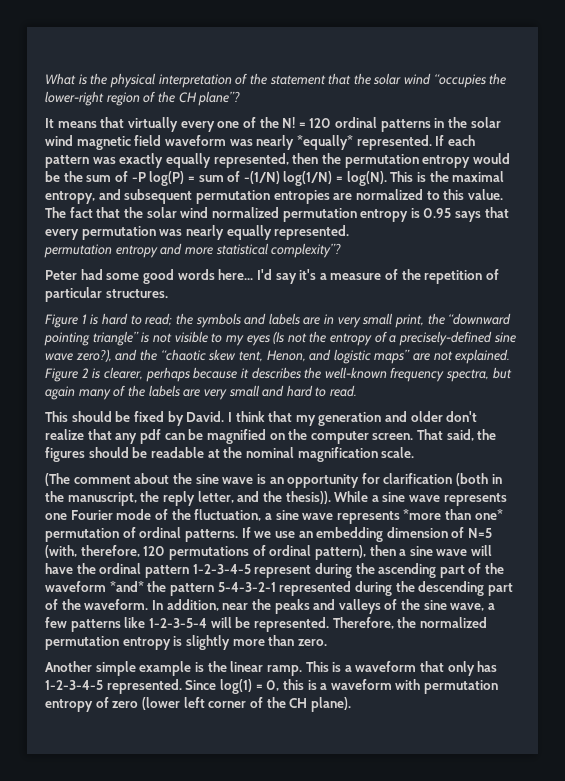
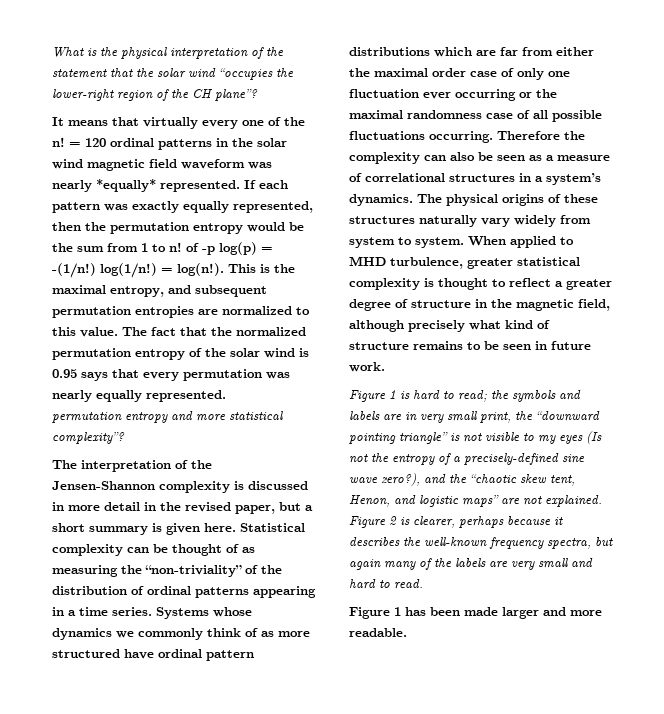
- It means that virtually every one of the N!
+ It means that virtually every one of the n!
- If each pattern was exactly equally represented, then the permutation entropy would be the sum of -P log(P) = sum of -(1/N) log(1/N) = log(N).
+ If each pattern was exactly equally represented, then the permutation entropy would be the sum from 1 to n! of -p log(p) = -(1/n!) log(1/n!) = log(n!).
- The fact that the solar wind normalized permutation entropy is 0.95 says that every permutation was nearly equally represented.
+ The fact that the normalized permutation entropy of the solar wind is 0.95 says that every permutation was nearly equally represented.
- Peter had some good words here... I'd say it's a measure of the repetition of particular structures.
+ The interpretation of the Jensen-Shannon complexity is discussed in more detail in the revised paper, but a short summary is given here. Statistical complexity can be thought of as measuring the “non-triviality” of the distribution of ordinal patterns appearing in a time series. Systems whose dynamics we commonly think of as more structured have ordinal pattern distributions which are far from either the maximal order case of only one fluctuation ever occurring or the maximal randomness case of all possible fluctuations occurring. Therefore the complexity can also be seen as a measure of correlational structures in a system’s dynamics. The physical origins of these structures naturally vary widely from system to system. When applied to MHD turbulence, greater statistical complexity is thought to reflect a greater degree of structure in the magnetic field, although precisely what kind of structure remains to be seen in future work.
- This should be fixed by David. I think that my generation and older don't realize that any pdf can be magnified on the computer screen. That said, the figures should be readable at the nominal magnification scale.
- (The comment about the sine wave is an opportunity for clarification (both in the manuscript, the reply letter, and the thesis)). While a sine wave represents one Fourier mode of the fluctuation, a sine wave represents *more than one* permutation of ordinal patterns. If we use an embedding dimension of N=5 (with, therefore, 120 permutations of ordinal pattern), then a sine wave will have the ordinal pattern 1-2-3-4-5 represent during the ascending part of the waveform *and* the pattern 5-4-3-2-1 represented during the descending part of the waveform. In addition, near the peaks and valleys of the sine wave, a few patterns like 1-2-3-5-4 will be represented. Therefore, the normalized permutation entropy is slightly more than zero.
- Another simple example is the linear ramp. This is a waveform that only has 1-2-3-4-5 represented. Since log(1) = 0, this is a waveform with permutation entropy of zero (lower left corner of the CH plane).
+ Figure 1 has been made larger and more readable.

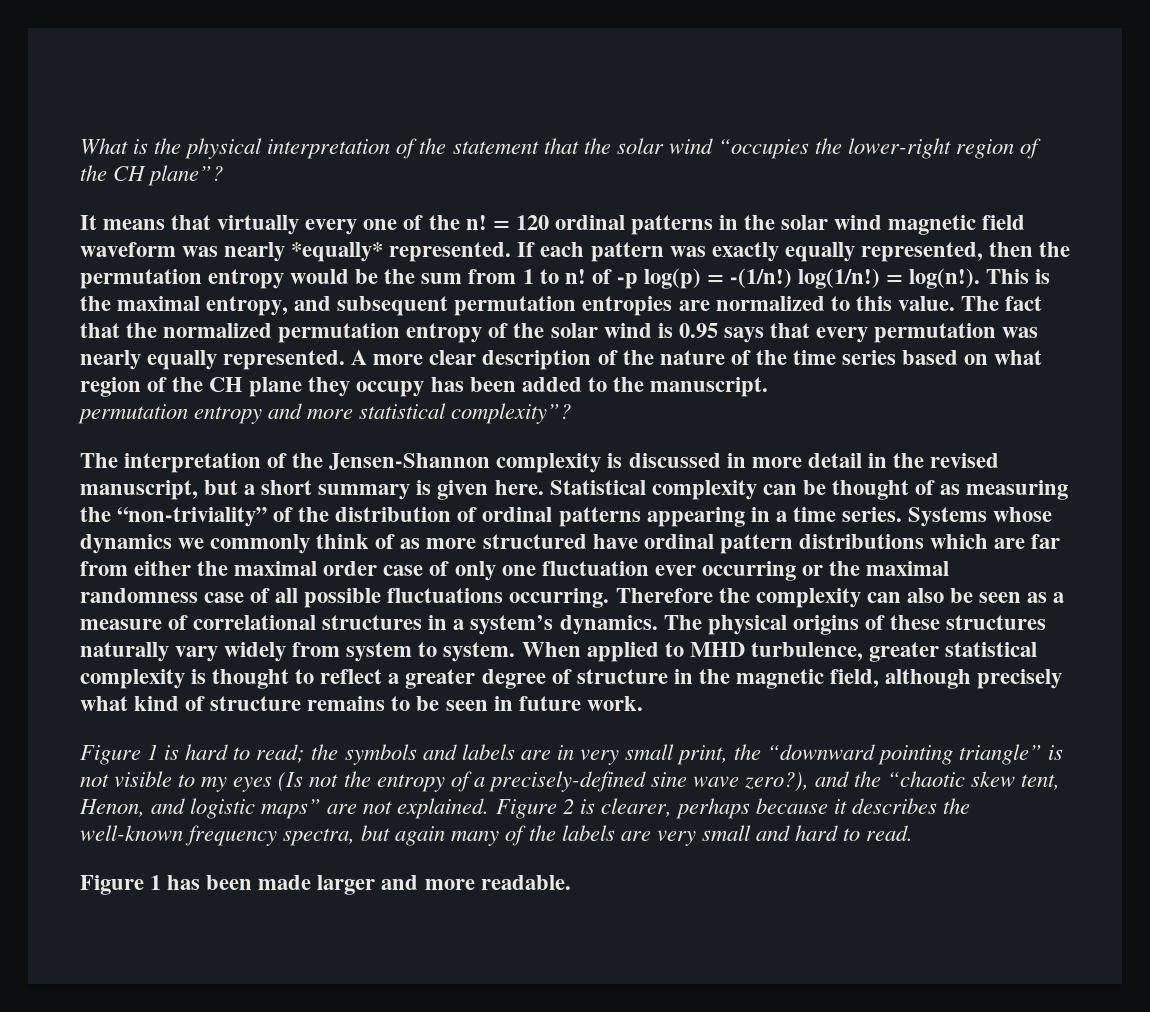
+ A more clear description of the nature of the time series based on what region of the CH plane they occupy has been added to the manuscript.
- The interpretation of the Jensen-Shannon complexity is discussed in more detail in the revised paper, but a short summary is given here.
+ The interpretation of the Jensen-Shannon complexity is discussed in more detail in the revised manuscript, but a short summary is given here.

